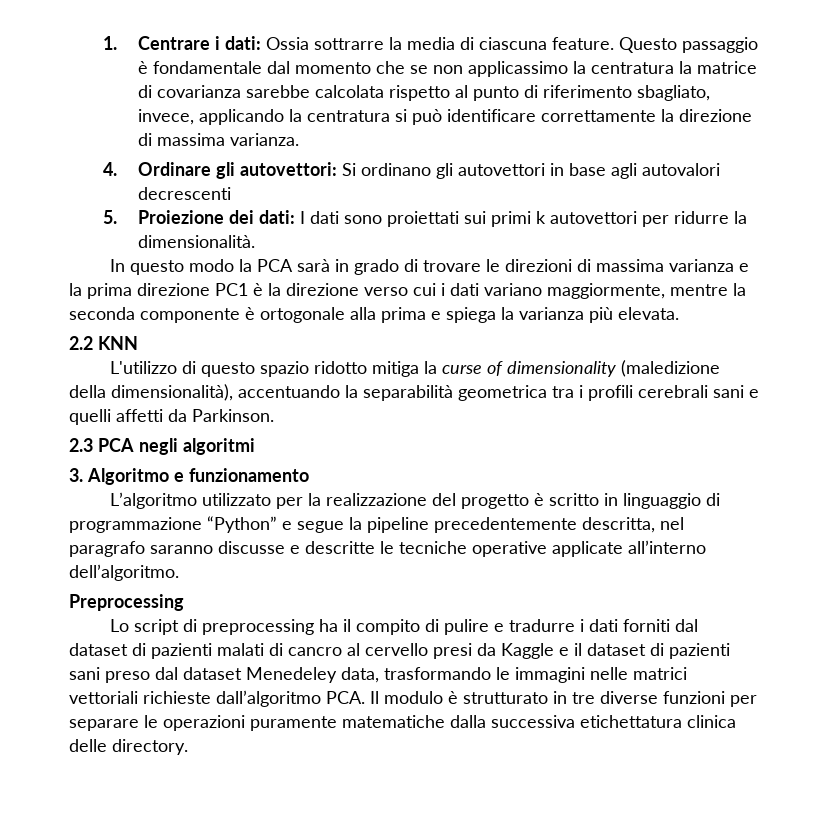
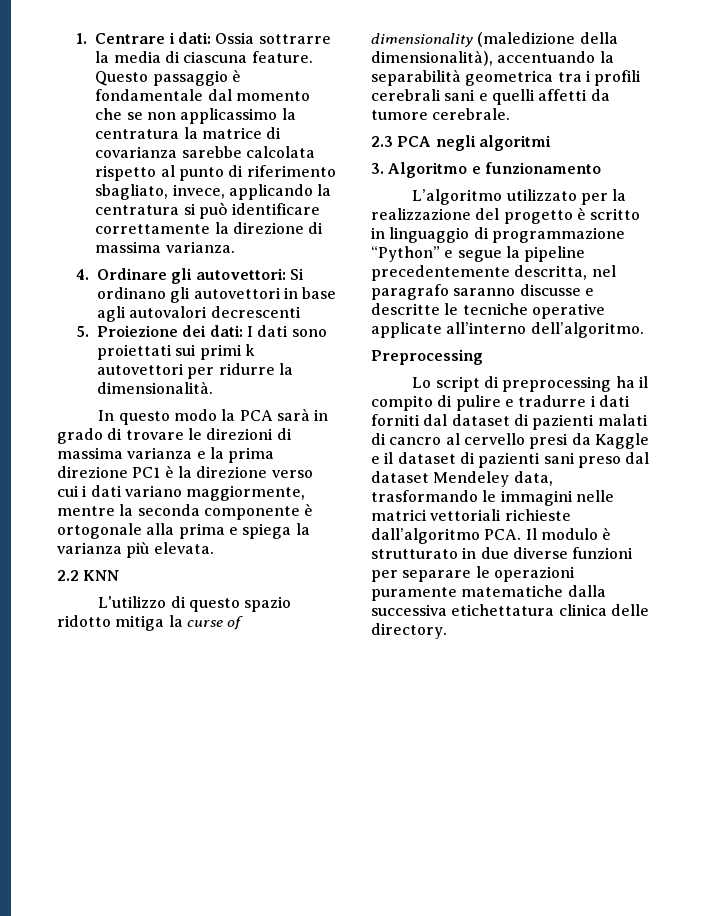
- L'utilizzo di questo spazio ridotto mitiga la curse of dimensionality (maledizione della dimensionalità), accentuando la separabilità geometrica tra i profili cerebrali sani e quelli affetti da Parkinson.
+ L'utilizzo di questo spazio ridotto mitiga la curse of dimensionality (maledizione della dimensionalità), accentuando la separabilità geometrica tra i profili cerebrali sani e quelli affetti da tumore cerebrale.
- Lo script di preprocessing ha il compito di pulire e tradurre i dati forniti dal dataset di pazienti malati di cancro al cervello presi da Kaggle e il dataset di pazienti sani preso dal dataset Menedeley data, trasformando le immagini nelle matrici vettoriali richieste dall’algoritmo PCA. Il modulo è strutturato in tre diverse funzioni per separare le operazioni puramente matematiche dalla successiva etichettatura clinica delle directory.
+ Lo script di preprocessing ha il compito di pulire e tradurre i dati forniti dal dataset di pazienti malati di cancro al cervello presi da Kaggle e il dataset di pazienti sani preso dal dataset Mendeley data, trasformando le immagini nelle matrici vettoriali richieste dall’algoritmo PCA. Il modulo è strutturato in due diverse funzioni per separare le operazioni puramente matematiche dalla successiva etichettatura clinica delle directory.

